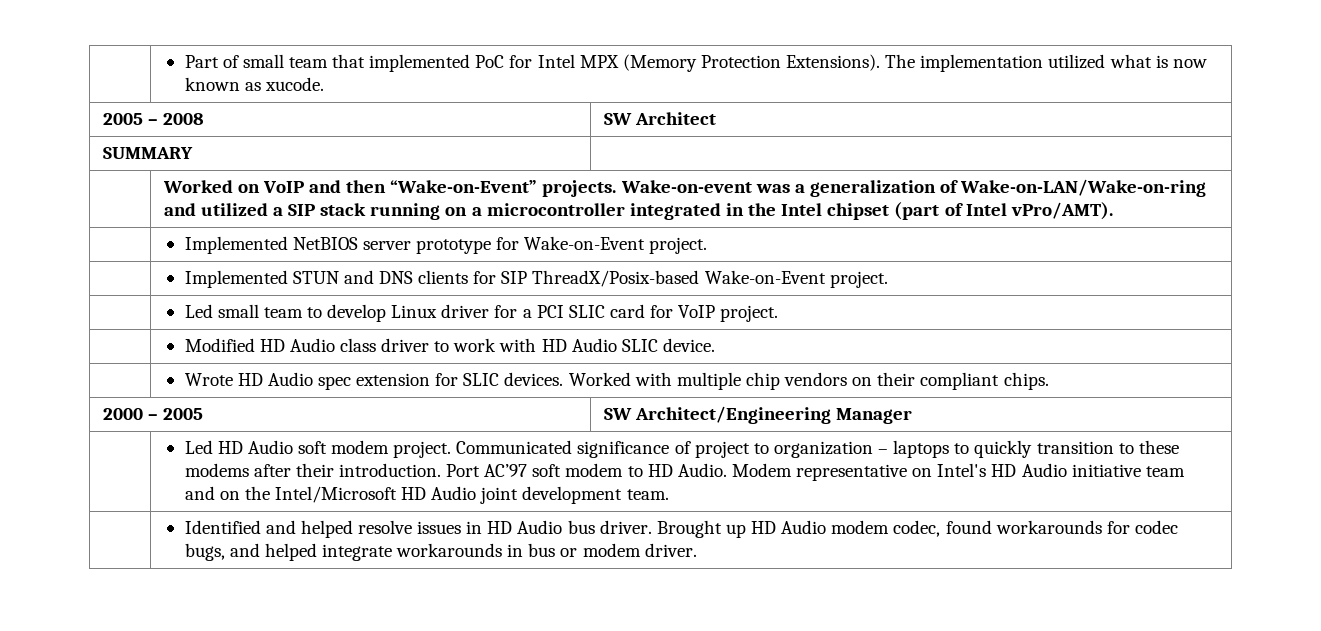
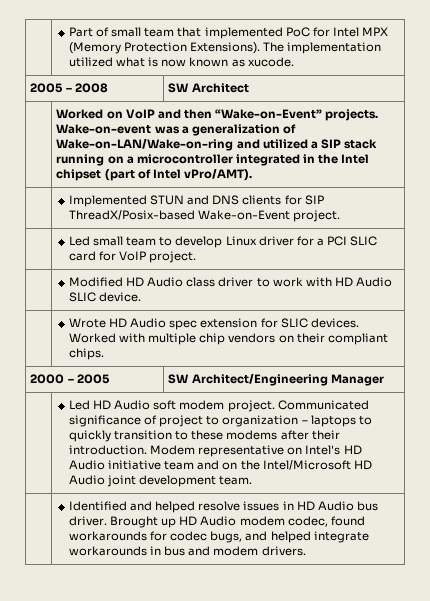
- SUMMARY |
- | Implemented NetBIOS server prototype for Wake-on-Event project.
- Port AC’97 soft modem to HD Audio.
- | Identified and helped resolve issues in HD Audio bus driver. Brought up HD Audio modem codec, found workarounds for codec bugs, and helped integrate workarounds in bus or modem driver.
+ | Identified and helped resolve issues in HD Audio bus driver. Brought up HD Audio modem codec, found workarounds for codec bugs, and helped integrate workarounds in bus and modem drivers.

